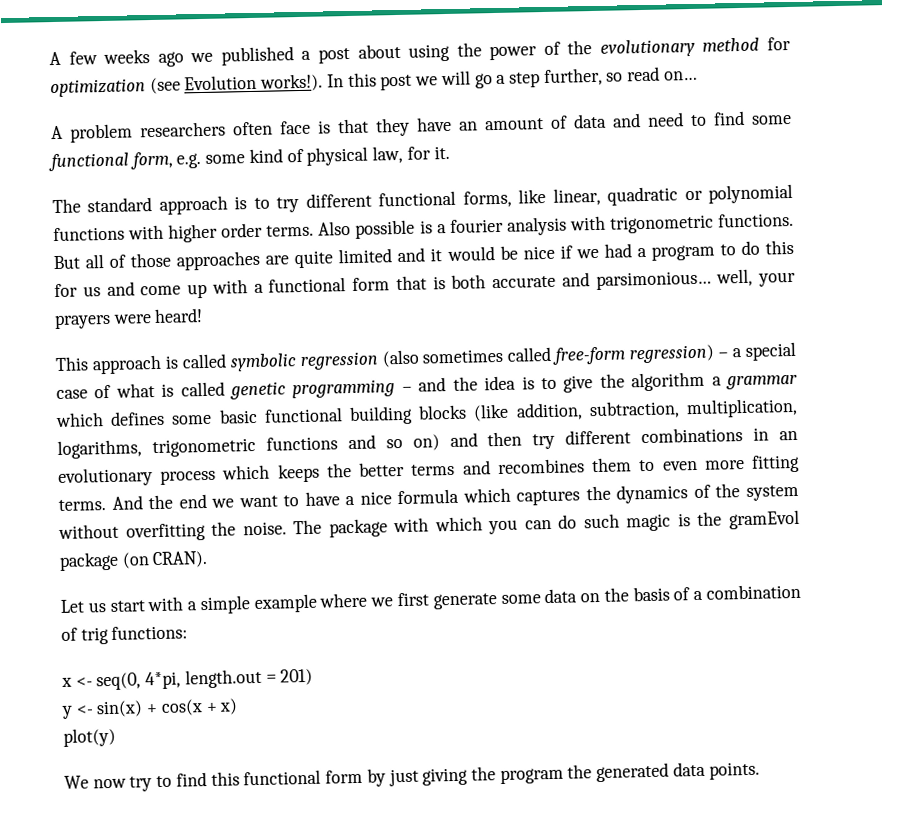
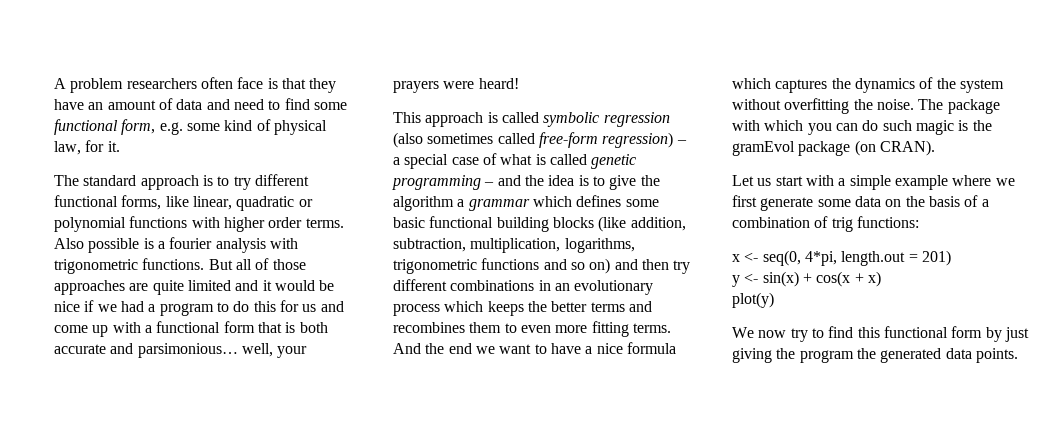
- A few weeks ago we published a post about using the power of the evolutionary method for optimization (see Evolution works!). In this post we will go a step further, so read on…

